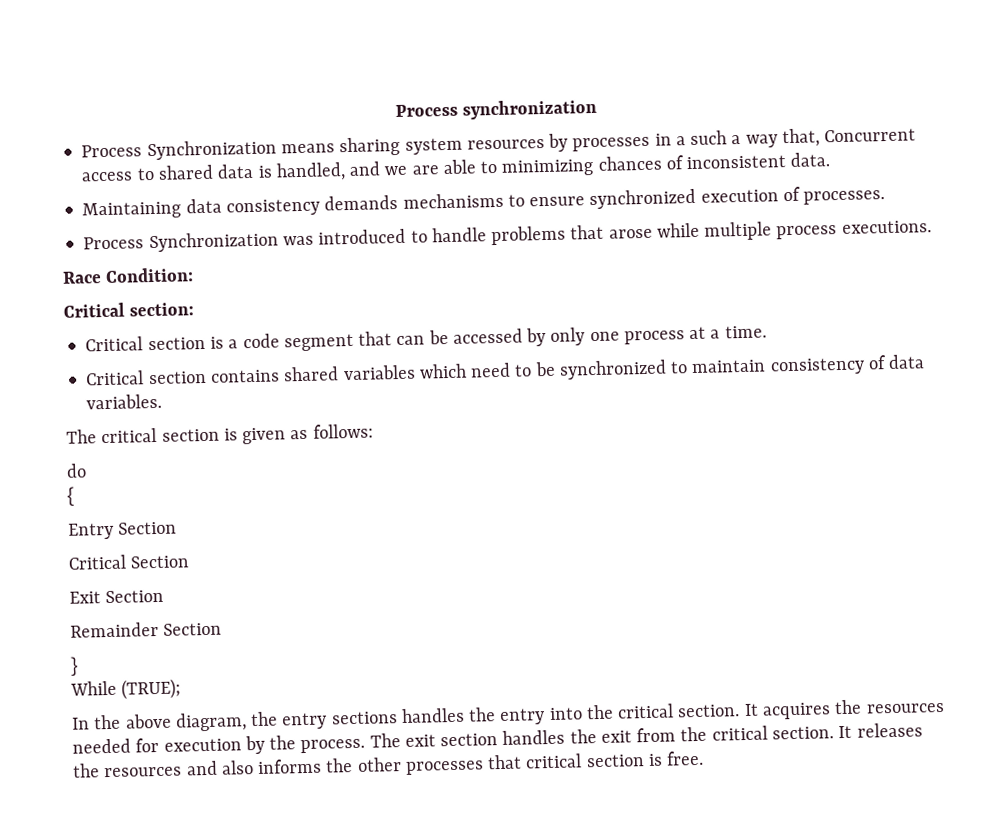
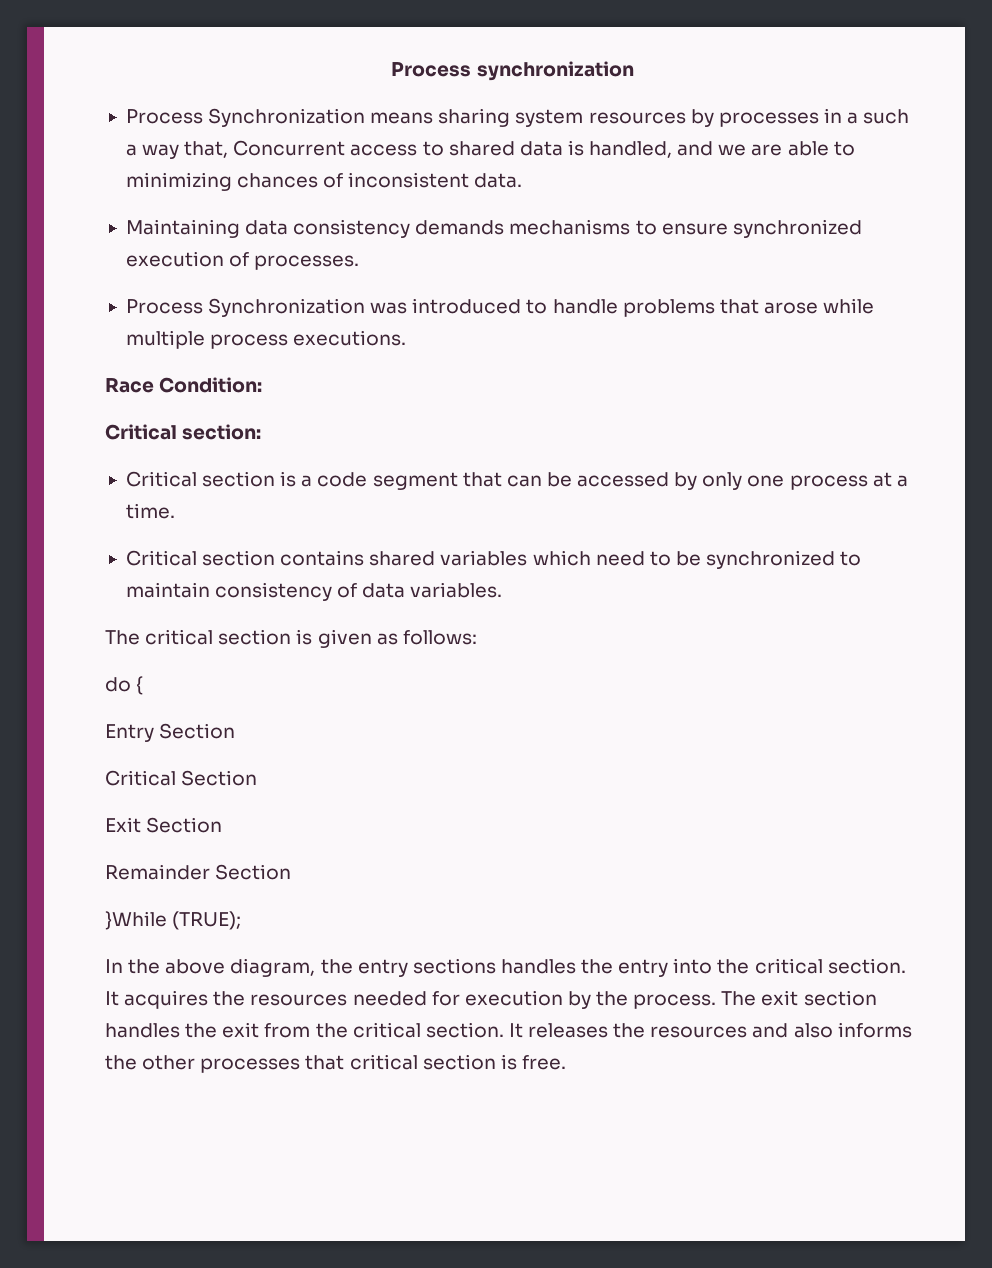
- do
- {
+ do {
- }
- While (TRUE);
+ }While (TRUE);

